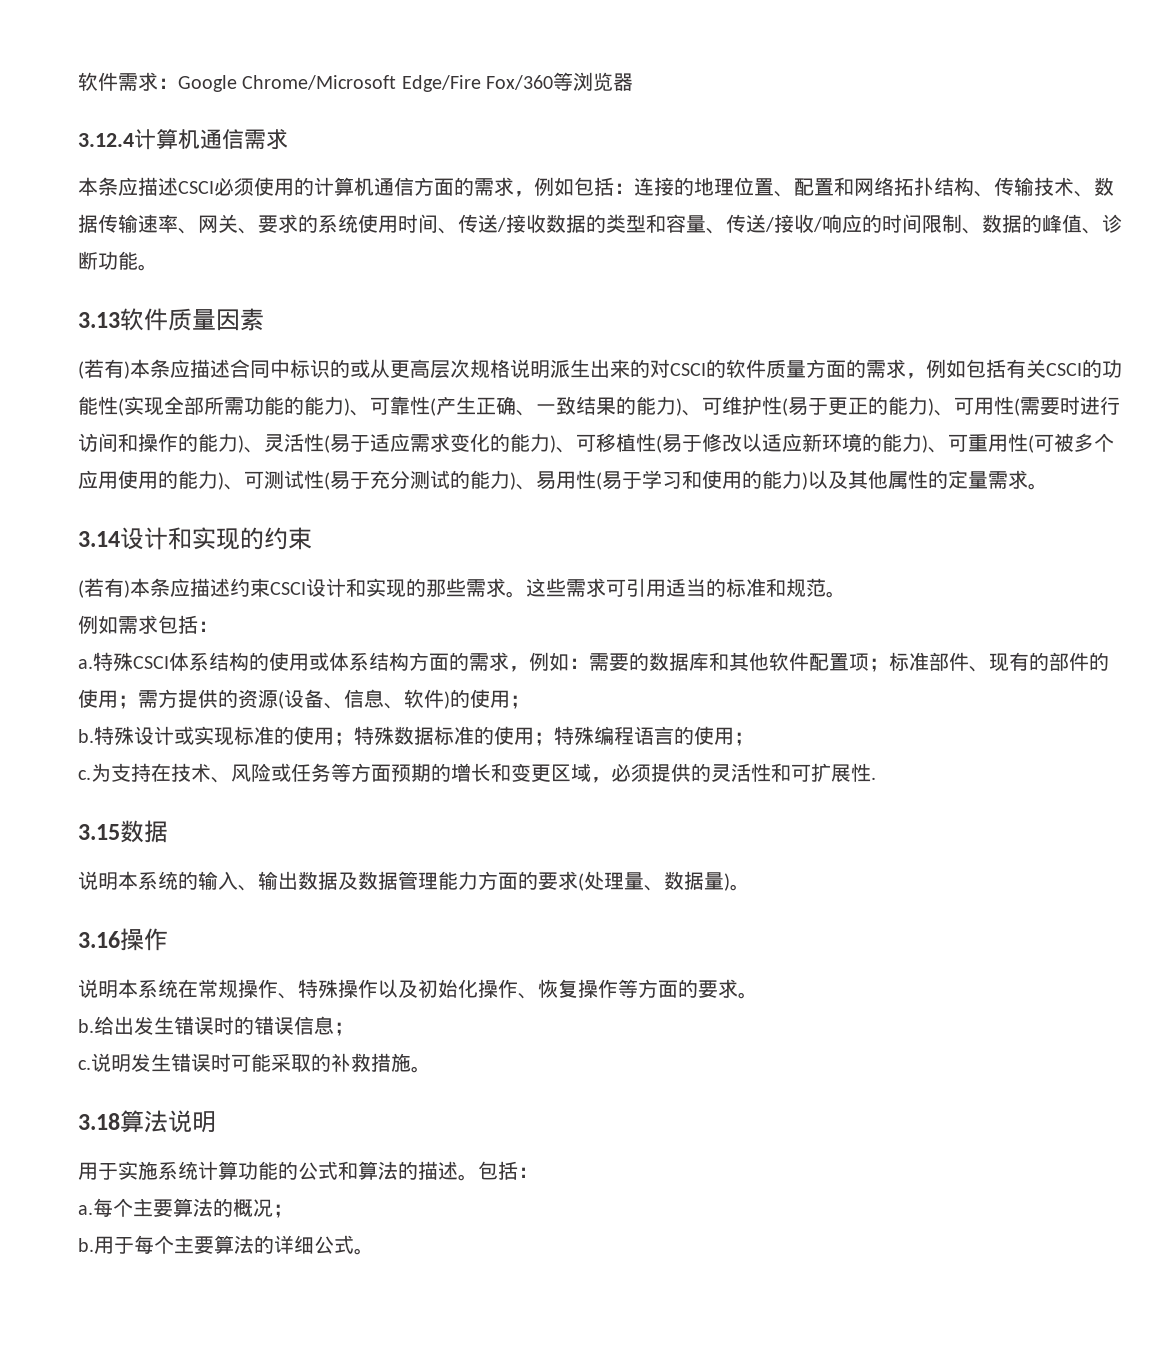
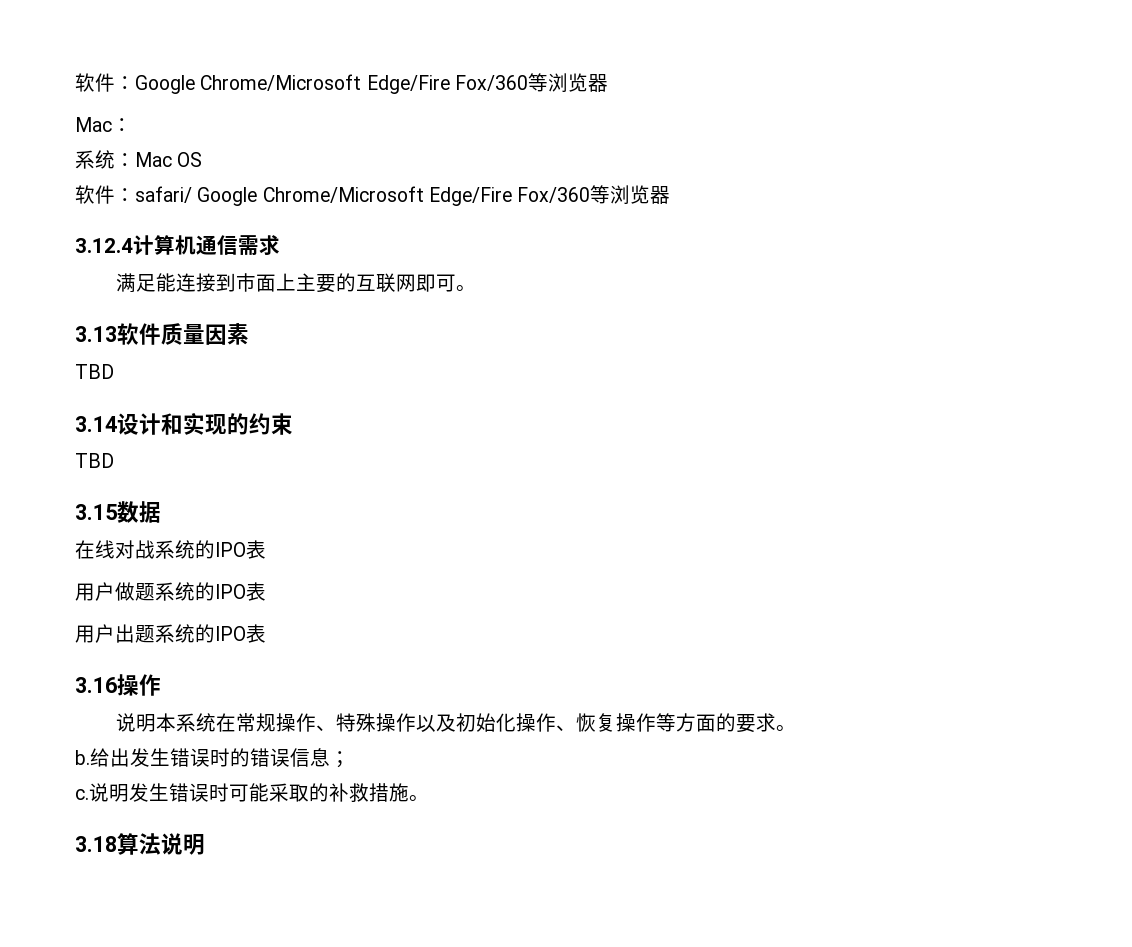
- 软件需求：Google Chrome/Microsoft Edge/Fire Fox/360等浏览器
+ 软件：Google Chrome/Microsoft Edge/Fire Fox/360等浏览器
+ Mac：
+ 系统：Mac OS
+ 软件：safari/ Google Chrome/Microsoft Edge/Fire Fox/360等浏览器
- 本条应描述CSCI必须使用的计算机通信方面的需求，例如包括：连接的地理位置、配置和网络拓扑结构、传输技术、数据传输速率、网关、要求的系统使用时间、传送/接收数据的类型和容量、传送/接收/响应的时间限制、数据的峰值、诊断功能。
+ 满足能连接到市面上主要的互联网即可。
  3.13软件质量因素
- (若有)本条应描述合同中标识的或从更高层次规格说明派生出来的对CSCI的软件质量方面的需求，例如包括有关CSCI的功能性(实现全部所需功能的能力)、可靠性(产生正确、一致结果的能力)、可维护性(易于更正的能力)、可用性(需要时进行访间和操作的能力)、灵活性(易于适应需求变化的能力)、可移植性(易于修改以适应新环境的能力)、可重用性(可被多个应用使用的能力)、可测试性(易于充分测试的能力)、易用性(易于学习和使用的能力)以及其他属性的定量需求。
+ TBD
  3.14设计和实现的约束
- (若有)本条应描述约束CSCI设计和实现的那些需求。这些需求可引用适当的标准和规范。
- 例如需求包括：
- a.特殊CSCI体系结构的使用或体系结构方面的需求，例如：需要的数据库和其他软件配置项；标准部件、现有的部件的使用；需方提供的资源(设备、信息、软件)的使用；
- b.特殊设计或实现标准的使用；特殊数据标准的使用；特殊编程语言的使用；
- c.为支持在技术、风险或任务等方面预期的增长和变更区域，必须提供的灵活性和可扩展性.
+ TBD
  3.15数据
- 说明本系统的输入、输出数据及数据管理能力方面的要求(处理量、数据量)。
+ 在线对战系统的IPO表
+ 用户做题系统的IPO表
+ 用户出题系统的IPO表
- 用于实施系统计算功能的公式和算法的描述。包括：
- a.每个主要算法的概况；
- b.用于每个主要算法的详细公式。

